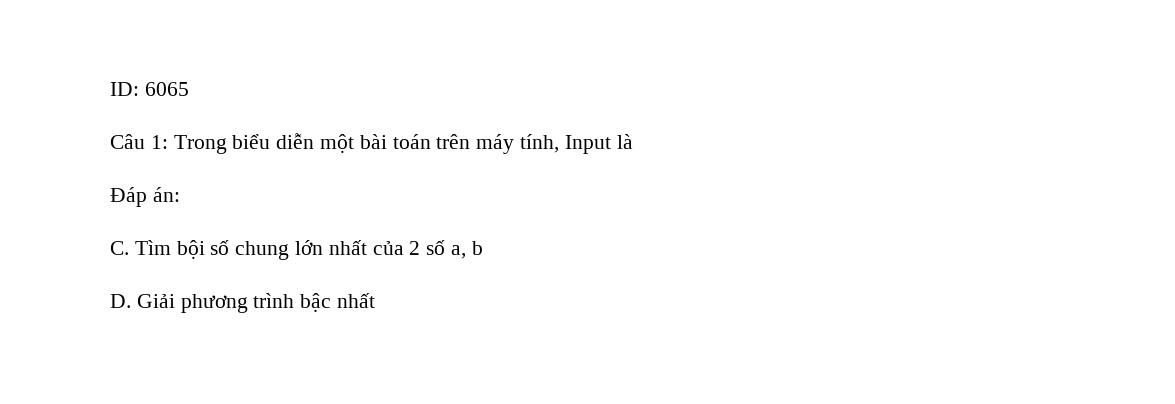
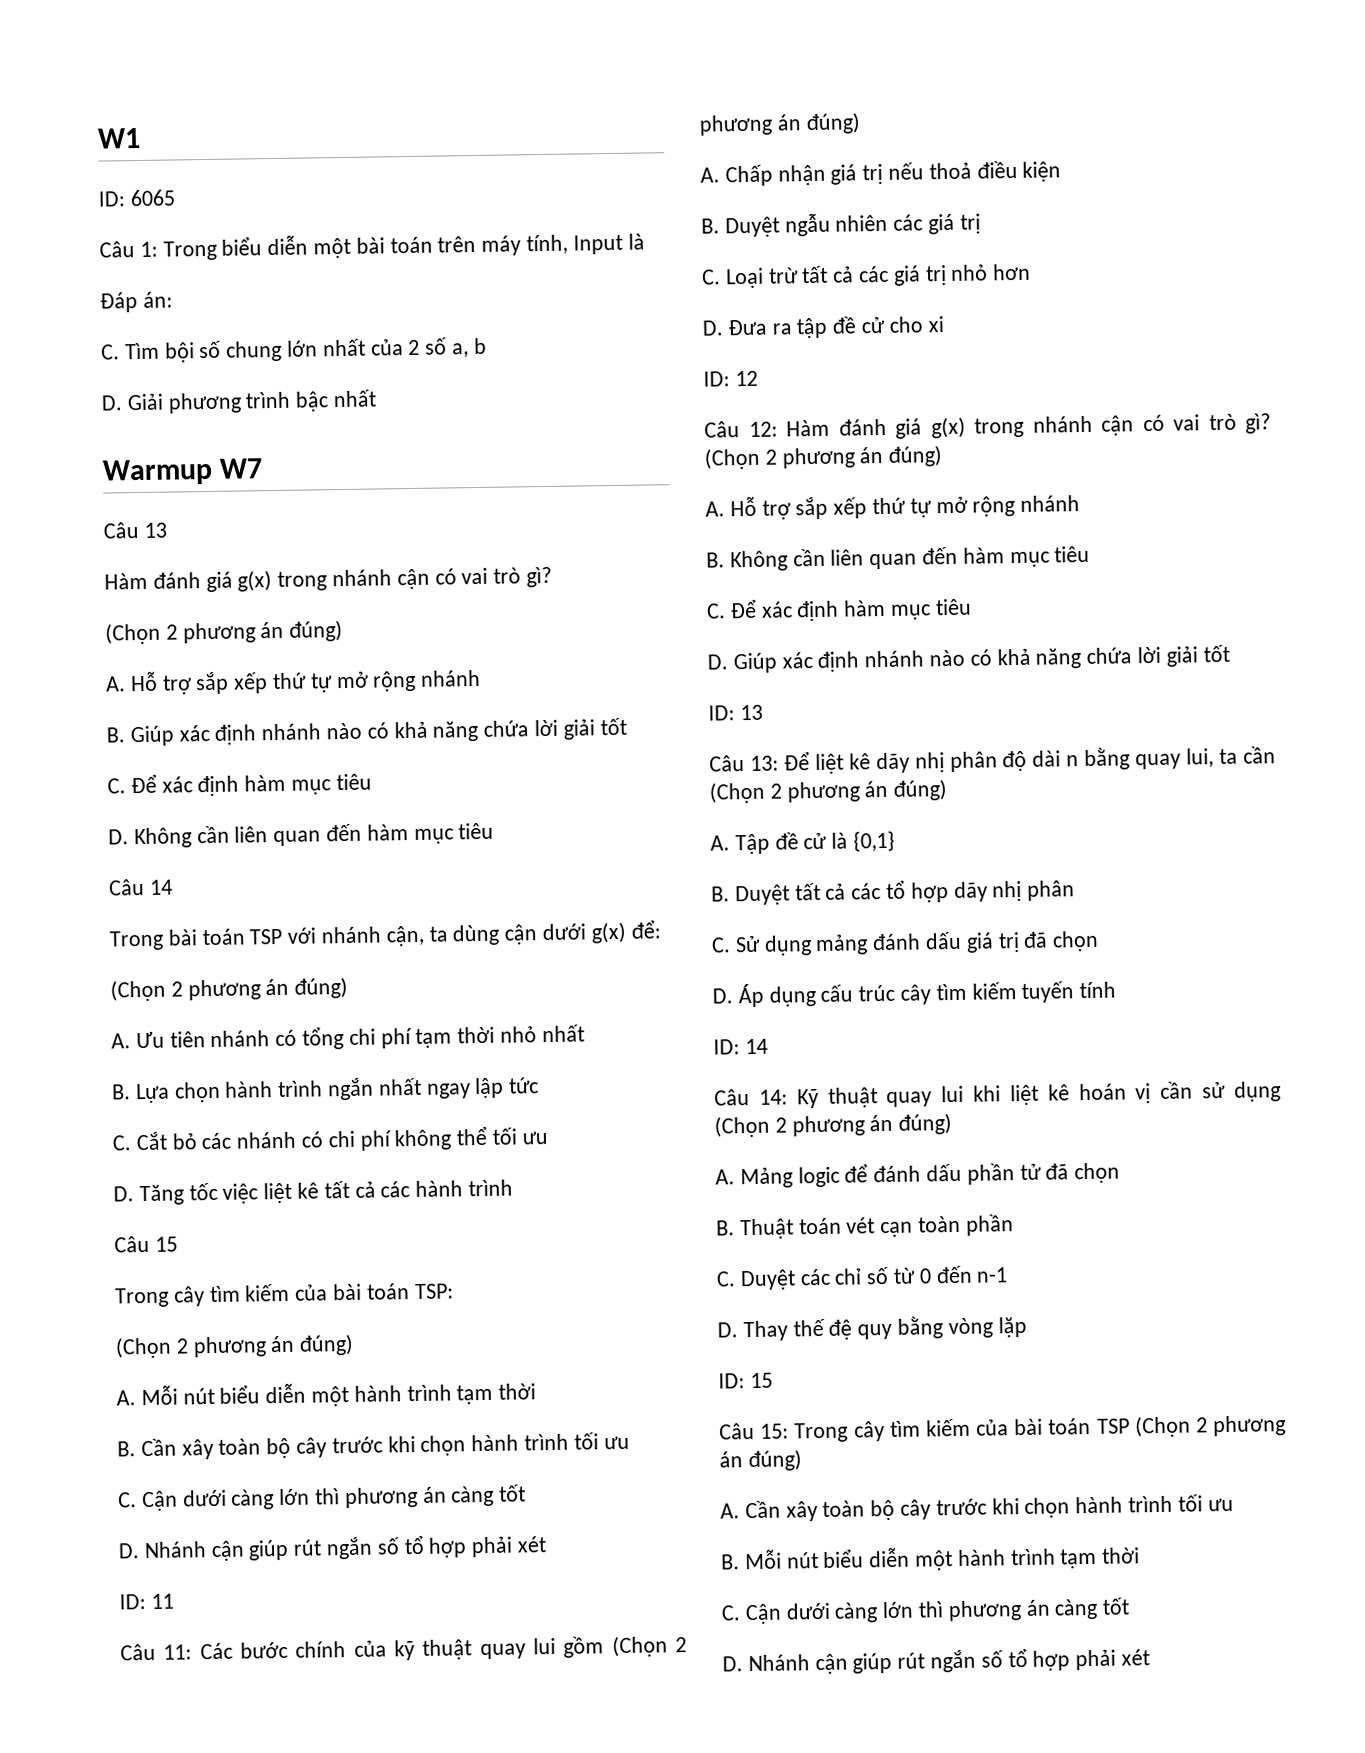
+ W1
+ Warmup W7
+ Câu 13
+ Hàm đánh giá g(x) trong nhánh cận có vai trò gì?
+ (Chọn 2 phương án đúng)
+ A. Hỗ trợ sắp xếp thứ tự mở rộng nhánh
+ B. Giúp xác định nhánh nào có khả năng chứa lời giải tốt
+ C. Để xác định hàm mục tiêu
+ D. Không cần liên quan đến hàm mục tiêu
+ Câu 14
+ Trong bài toán TSP với nhánh cận, ta dùng cận dưới g(x) để:
+ (Chọn 2 phương án đúng)
+ A. Ưu tiên nhánh có tổng chi phí tạm thời nhỏ nhất
+ B. Lựa chọn hành trình ngắn nhất ngay lập tức
+ C. Cắt bỏ các nhánh có chi phí không thể tối ưu
+ D. Tăng tốc việc liệt kê tất cả các hành trình
+ Câu 15
+ Trong cây tìm kiếm của bài toán TSP:
+ (Chọn 2 phương án đúng)
+ A. Mỗi nút biểu diễn một hành trình tạm thời
+ B. Cần xây toàn bộ cây trước khi chọn hành trình tối ưu
+ C. Cận dưới càng lớn thì phương án càng tốt
+ D. Nhánh cận giúp rút ngắn số tổ hợp phải xét
+ ID: 11
+ Câu 11: Các bước chính của kỹ thuật quay lui gồm (Chọn 2 phương án đúng)
+ A. Chấp nhận giá trị nếu thoả điều kiện
+ B. Duyệt ngẫu nhiên các giá trị
+ C. Loại trừ tất cả các giá trị nhỏ hơn
+ D. Đưa ra tập đề cử cho xi
+ ID: 12
+ Câu 12: Hàm đánh giá g(x) trong nhánh cận có vai trò gì? (Chọn 2 phương án đúng)
+ A. Hỗ trợ sắp xếp thứ tự mở rộng nhánh
+ B. Không cần liên quan đến hàm mục tiêu
+ C. Để xác định hàm mục tiêu
+ D. Giúp xác định nhánh nào có khả năng chứa lời giải tốt
+ ID: 13
+ Câu 13: Để liệt kê dãy nhị phân độ dài n bằng quay lui, ta cần (Chọn 2 phương án đúng)
+ A. Tập đề cử là {0,1}
+ B. Duyệt tất cả các tổ hợp dãy nhị phân
+ C. Sử dụng mảng đánh dấu giá trị đã chọn
+ D. Áp dụng cấu trúc cây tìm kiếm tuyến tính
+ ID: 14
+ Câu 14: Kỹ thuật quay lui khi liệt kê hoán vị cần sử dụng (Chọn 2 phương án đúng)
+ A. Mảng logic để đánh dấu phần tử đã chọn
+ B. Thuật toán vét cạn toàn phần
+ C. Duyệt các chỉ số từ 0 đến n-1
+ D. Thay thế đệ quy bằng vòng lặp
+ ID: 15
+ Câu 15: Trong cây tìm kiếm của bài toán TSP (Chọn 2 phương án đúng)
+ A. Cần xây toàn bộ cây trước khi chọn hành trình tối ưu
+ B. Mỗi nút biểu diễn một hành trình tạm thời
+ C. Cận dưới càng lớn thì phương án càng tốt
+ D. Nhánh cận giúp rút ngắn số tổ hợp phải xét

